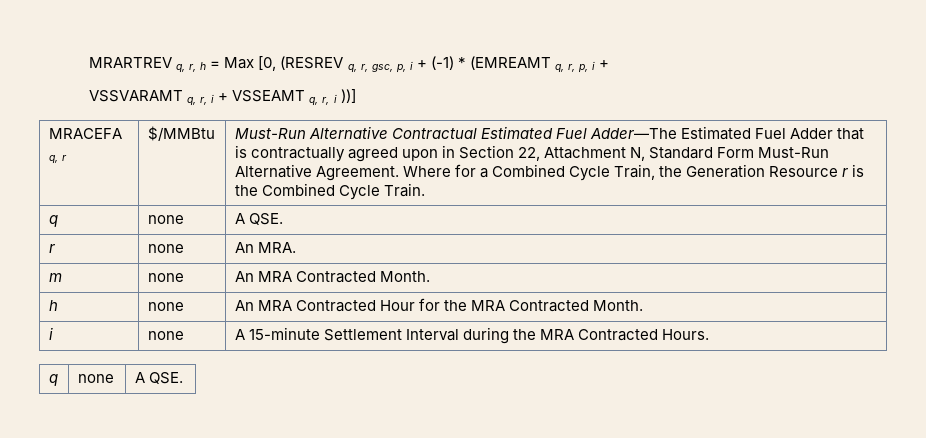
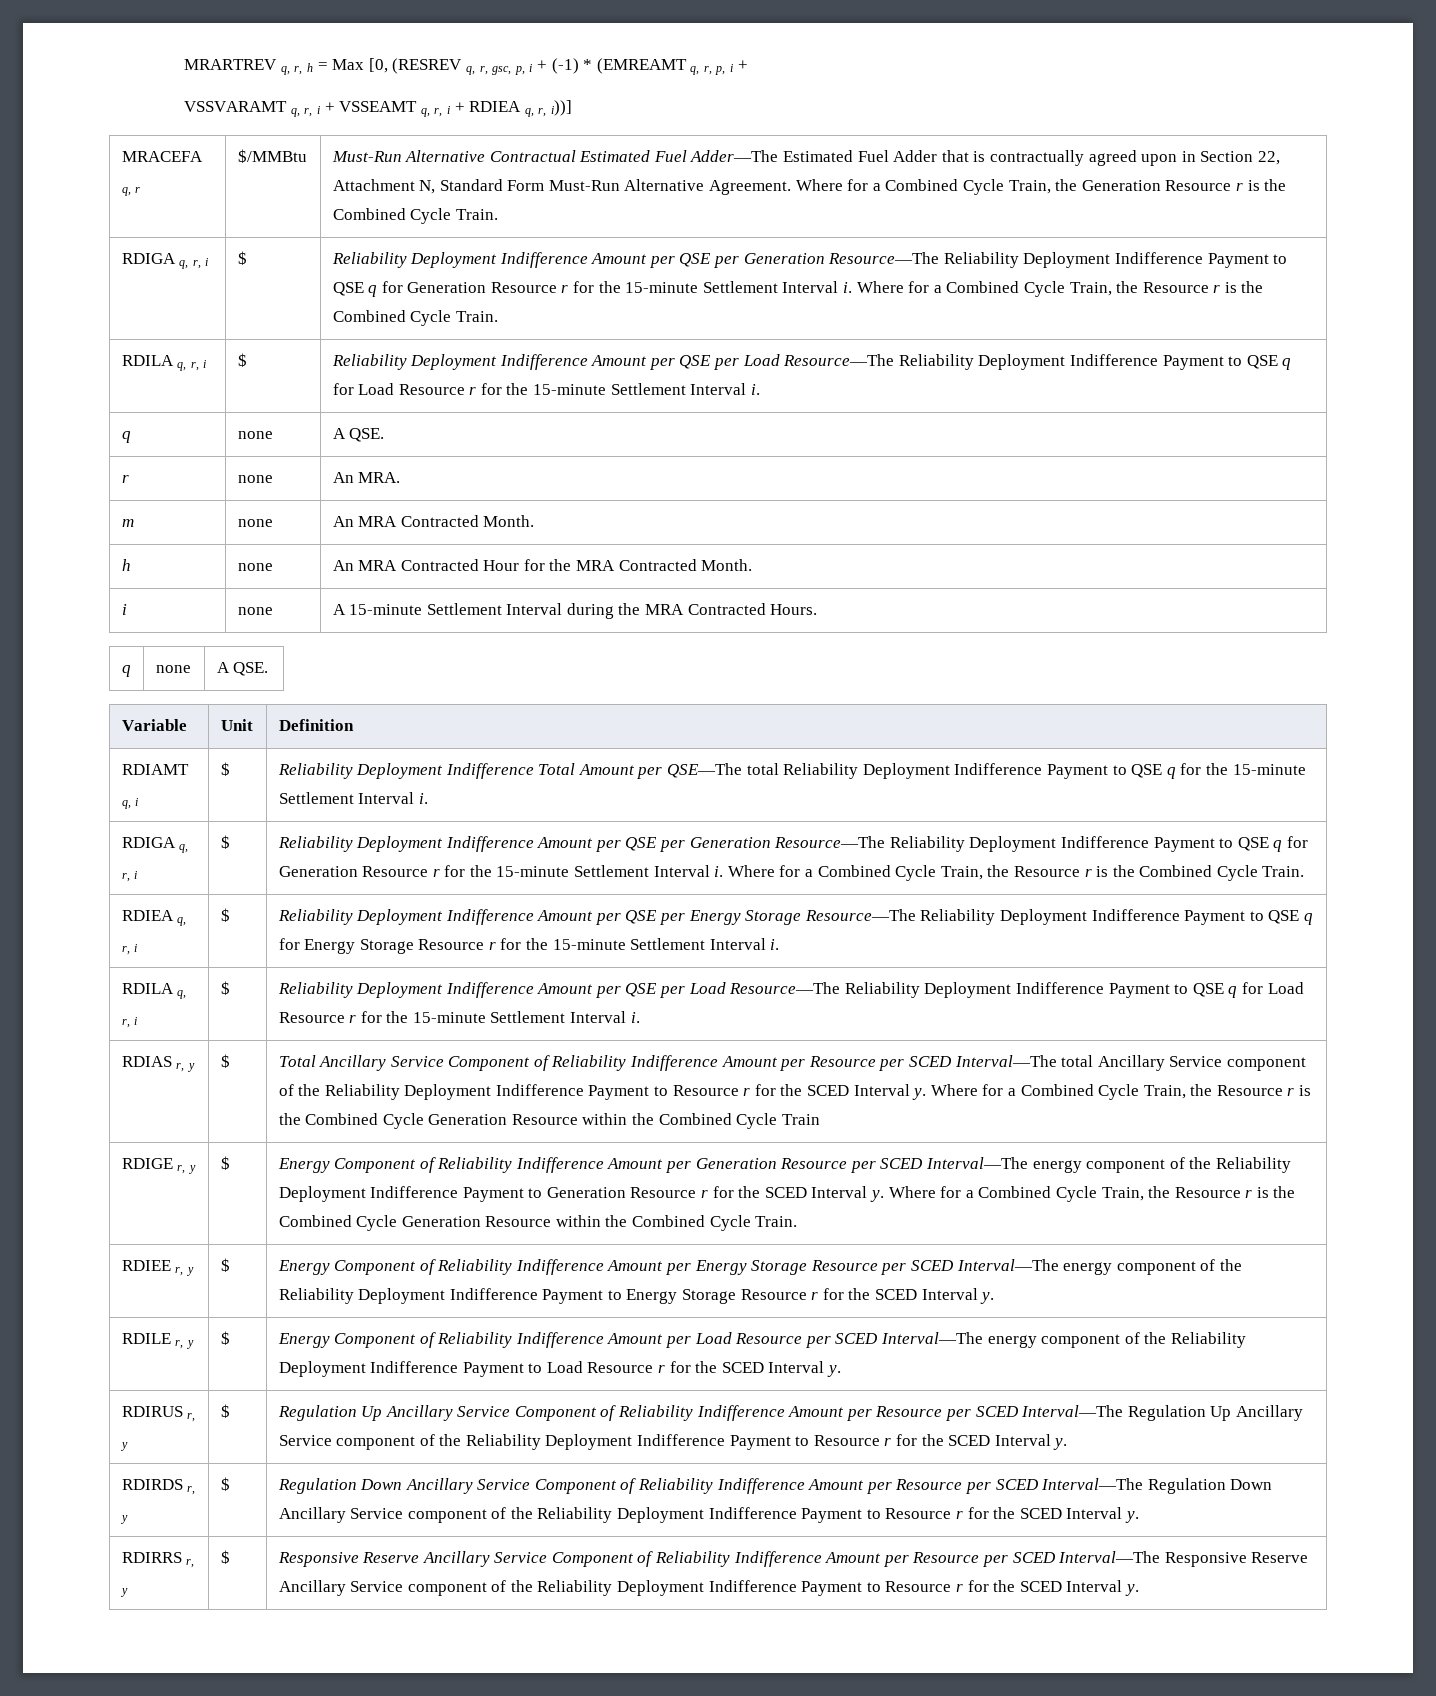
- VSSVARAMT q, r, i + VSSEAMT q, r, i ))]
+ VSSVARAMT q, r, i + VSSEAMT q, r, i + RDIEA q, r, i))]
  Where for a Combined Cycle Train, the Generation Resource r is the Combined Cycle Train.
+ RDIGA q, r, i | $ | Reliability Deployment Indifference Amount per QSE per Generation Resource—The Reliability Deployment Indifference Payment to QSE q for Generation Resource r for the 15-minute Settlement Interval i. Where for a Combined Cycle Train, the Resource r is the Combined Cycle Train.
+ RDILA q, r, i | $ | Reliability Deployment Indifference Amount per QSE per Load Resource—The Reliability Deployment Indifference Payment to QSE q for Load Resource r for the 15-minute Settlement Interval i.
+ Variable | Unit | Definition
+ RDIAMT q, i | $ | Reliability Deployment Indifference Total Amount per QSE—The total Reliability Deployment Indifference Payment to QSE q for the 15-minute Settlement Interval i.
+ RDIGA q, r, i | $ | Reliability Deployment Indifference Amount per QSE per Generation Resource—The Reliability Deployment Indifference Payment to QSE q for Generation Resource r for the 15-minute Settlement Interval i. Where for a Combined Cycle Train, the Resource r is the Combined Cycle Train.
+ RDIEA q, r, i | $ | Reliability Deployment Indifference Amount per QSE per Energy Storage Resource—The Reliability Deployment Indifference Payment to QSE q for Energy Storage Resource r for the 15-minute Settlement Interval i.
+ RDILA q, r, i | $ | Reliability Deployment Indifference Amount per QSE per Load Resource—The Reliability Deployment Indifference Payment to QSE q for Load Resource r for the 15-minute Settlement Interval i.
+ RDIAS r, y | $ | Total Ancillary Service Component of Reliability Indifference Amount per Resource per SCED Interval—The total Ancillary Service component of the Reliability Deployment Indifference Payment to Resource r for the SCED Interval y. Where for a Combined Cycle Train, the Resource r is the Combined Cycle Generation Resource within the Combined Cycle Train
+ RDIGE r, y | $ | Energy Component of Reliability Indifference Amount per Generation Resource per SCED Interval—The energy component of the Reliability Deployment Indifference Payment to Generation Resource r for the SCED Interval y. Where for a Combined Cycle Train, the Resource r is the Combined Cycle Generation Resource within the Combined Cycle Train.
+ RDIEE r, y | $ | Energy Component of Reliability Indifference Amount per Energy Storage Resource per SCED Interval—The energy component of the Reliability Deployment Indifference Payment to Energy Storage Resource r for the SCED Interval y.
+ RDILE r, y | $ | Energy Component of Reliability Indifference Amount per Load Resource per SCED Interval—The energy component of the Reliability Deployment Indifference Payment to Load Resource r for the SCED Interval y.
+ RDIRUS r, y | $ | Regulation Up Ancillary Service Component of Reliability Indifference Amount per Resource per SCED Interval—The Regulation Up Ancillary Service component of the Reliability Deployment Indifference Payment to Resource r for the SCED Interval y.
+ RDIRDS r, y | $ | Regulation Down Ancillary Service Component of Reliability Indifference Amount per Resource per SCED Interval—The Regulation Down Ancillary Service component of the Reliability Deployment Indifference Payment to Resource r for the SCED Interval y.
+ RDIRRS r, y | $ | Responsive Reserve Ancillary Service Component of Reliability Indifference Amount per Resource per SCED Interval—The Responsive Reserve Ancillary Service component of the Reliability Deployment Indifference Payment to Resource r for the SCED Interval y.

